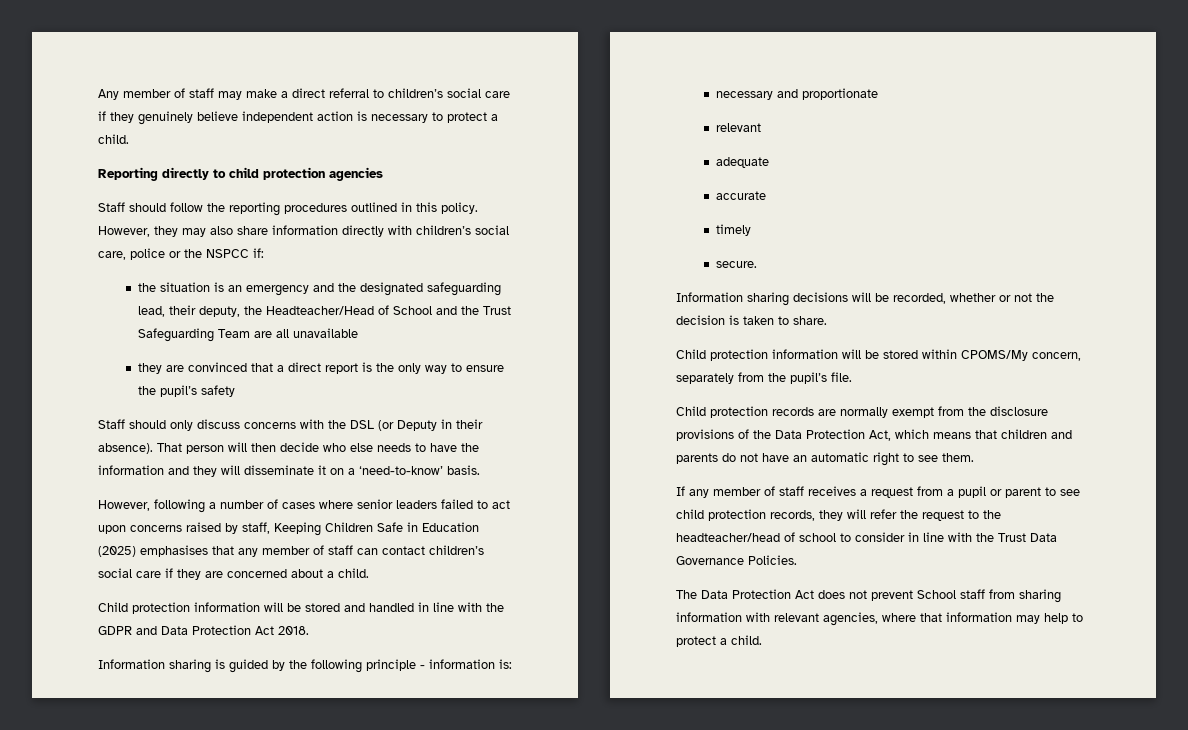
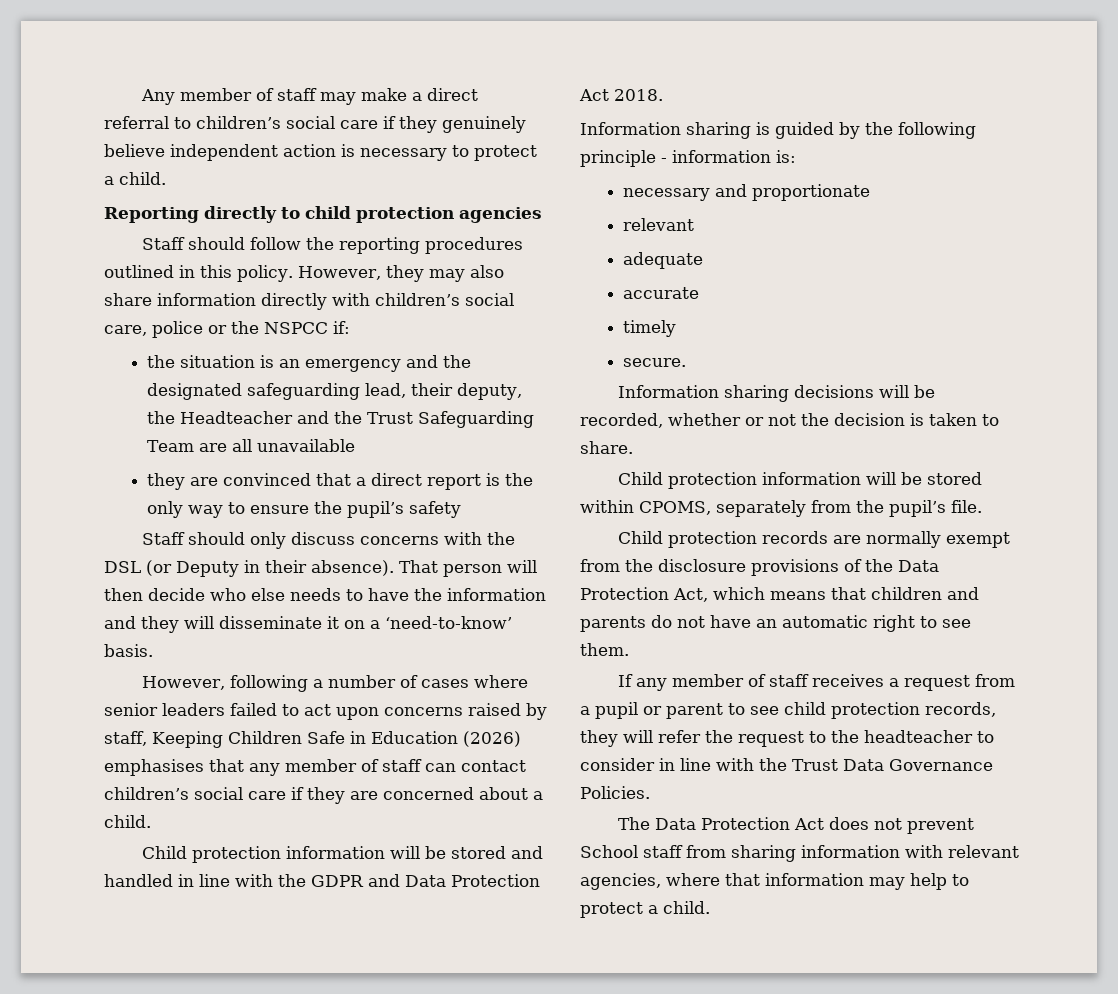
- the situation is an emergency and the designated safeguarding lead, their deputy, the Headteacher/Head of School and the Trust Safeguarding Team are all unavailable
+ the situation is an emergency and the designated safeguarding lead, their deputy, the Headteacher and the Trust Safeguarding Team are all unavailable
- However, following a number of cases where senior leaders failed to act upon concerns raised by staff, Keeping Children Safe in Education (2025) emphasises that any member of staff can contact children’s social care if they are concerned about a child.
+ However, following a number of cases where senior leaders failed to act upon concerns raised by staff, Keeping Children Safe in Education (2026) emphasises that any member of staff can contact children’s social care if they are concerned about a child.
- Child protection information will be stored within CPOMS/My concern, separately from the pupil’s file.
+ Child protection information will be stored within CPOMS, separately from the pupil’s file.
- If any member of staff receives a request from a pupil or parent to see child protection records, they will refer the request to the headteacher/head of school to consider in line with the Trust Data Governance Policies.
+ If any member of staff receives a request from a pupil or parent to see child protection records, they will refer the request to the headteacher to consider in line with the Trust Data Governance Policies.

